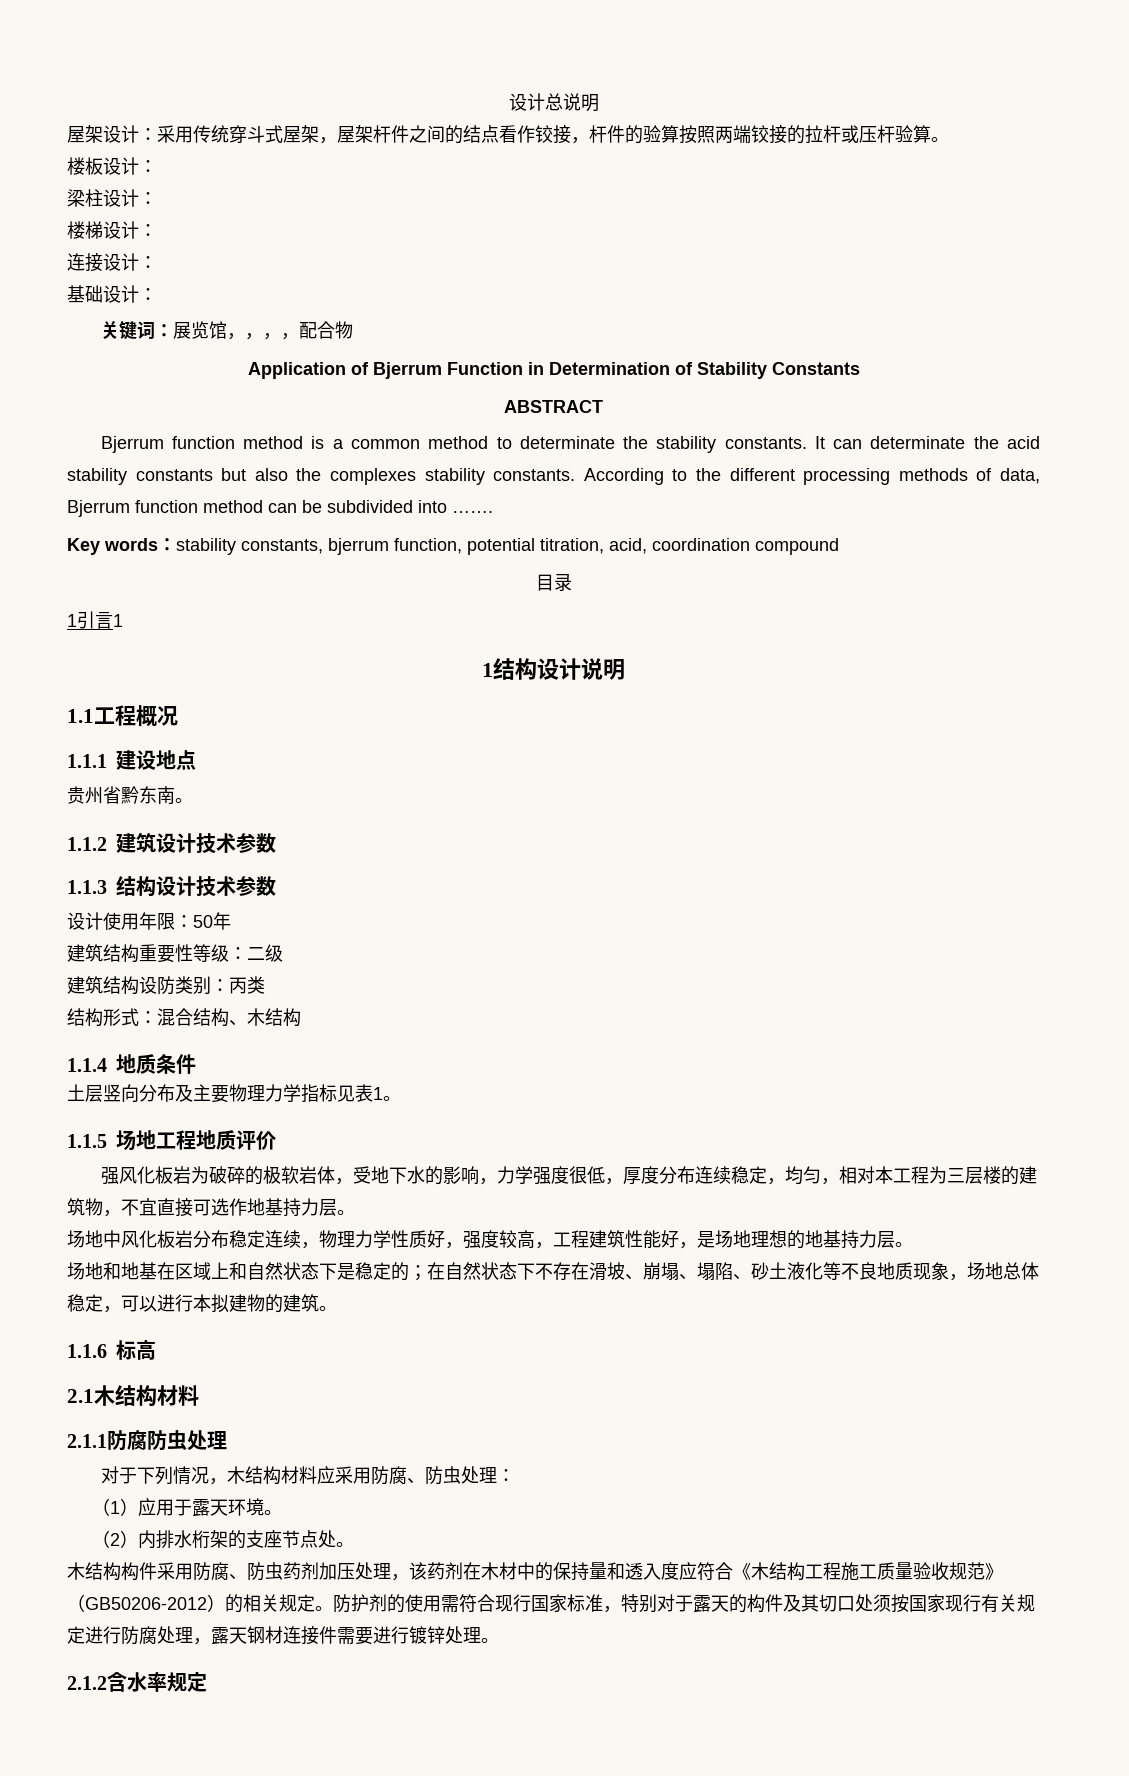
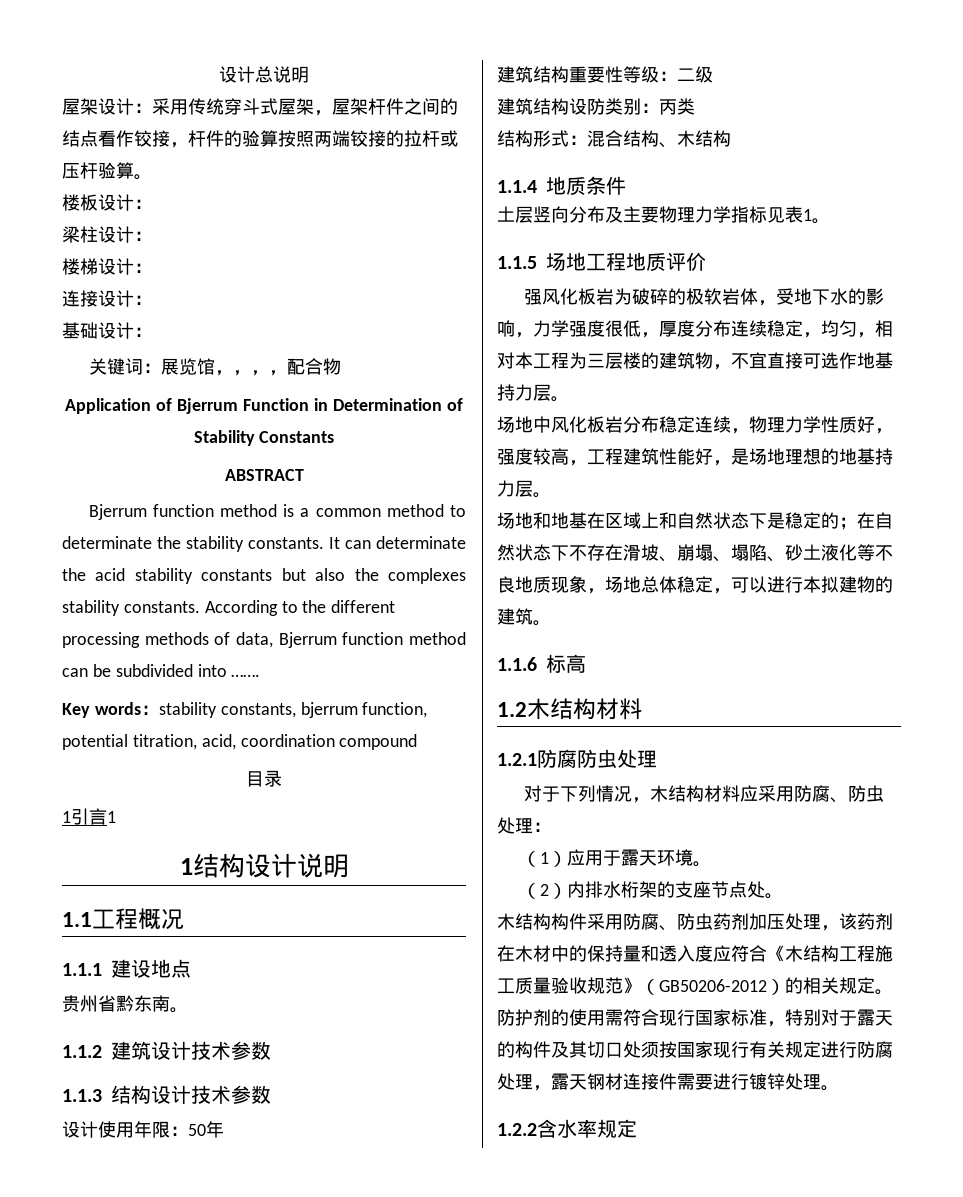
- 2.1木结构材料
+ 1.2木结构材料
- 2.1.1防腐防虫处理
+ 1.2.1防腐防虫处理
- 2.1.2含水率规定
+ 1.2.2含水率规定

